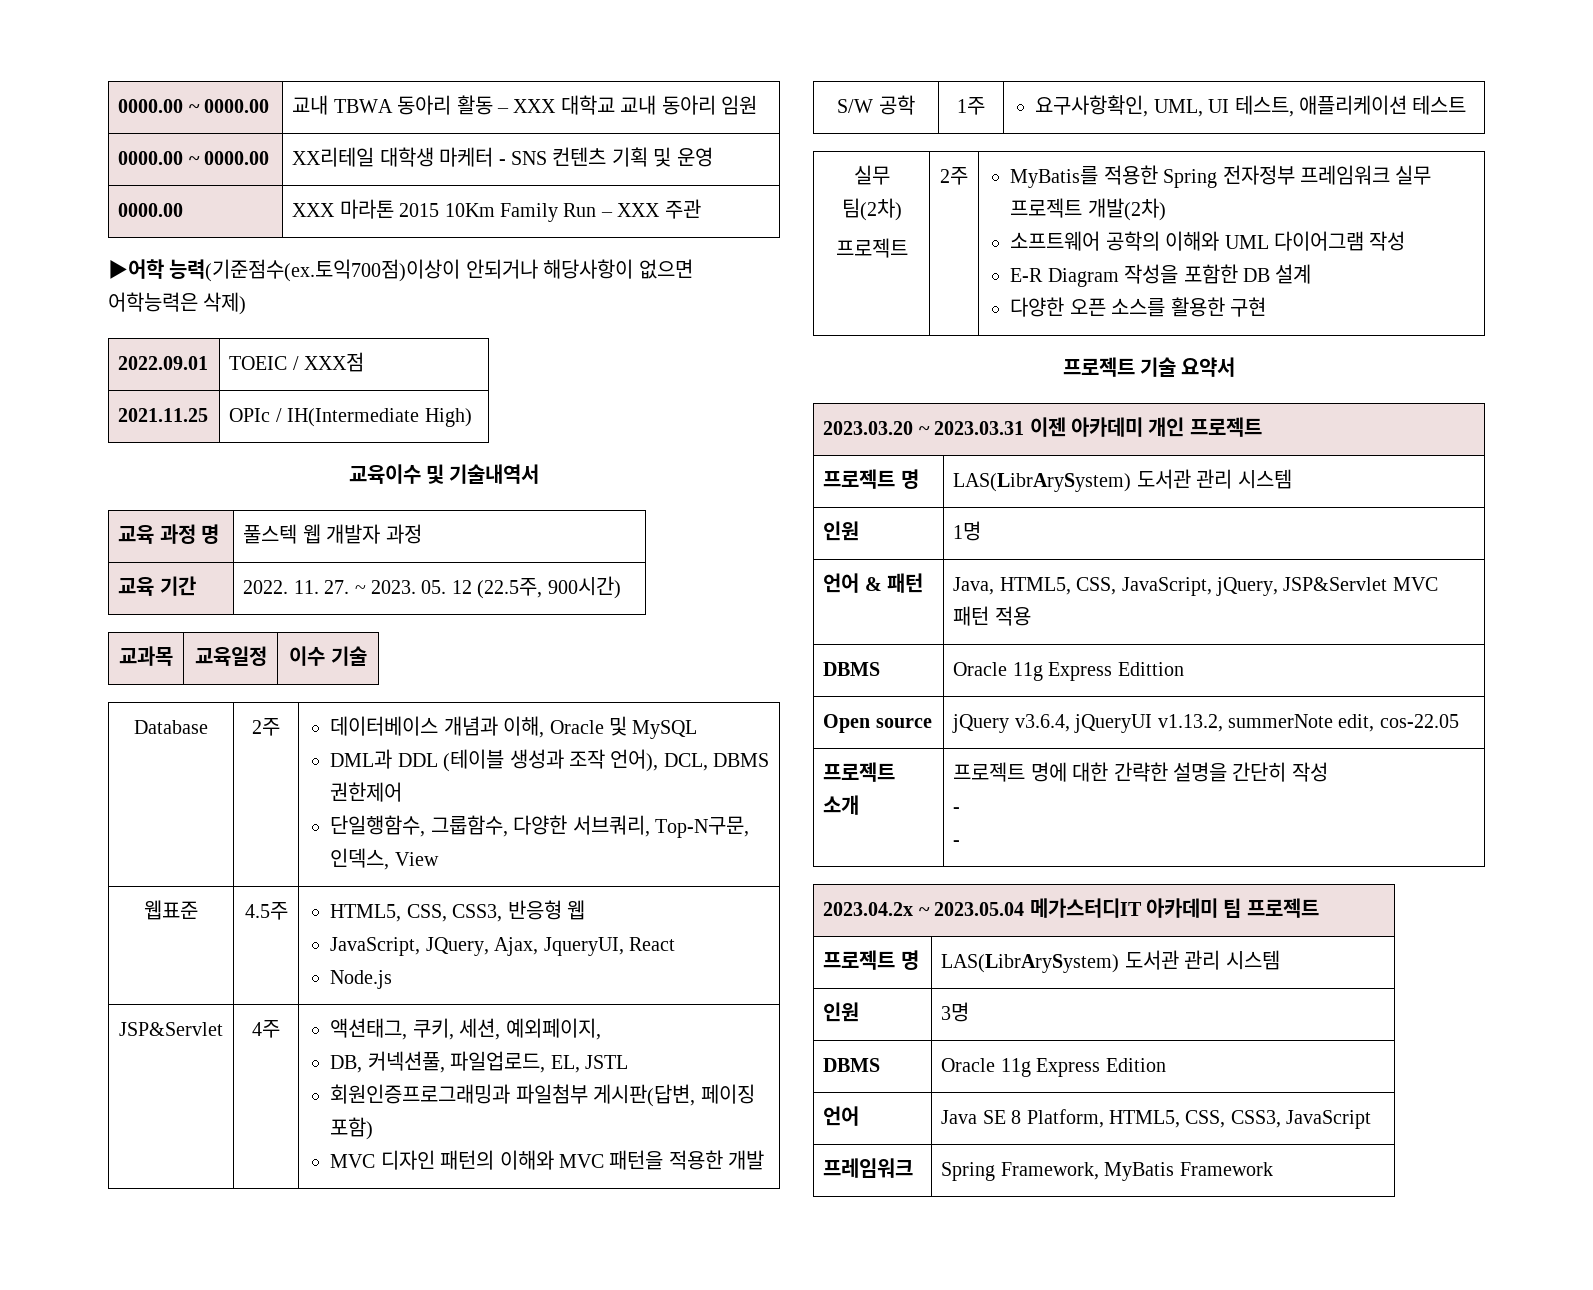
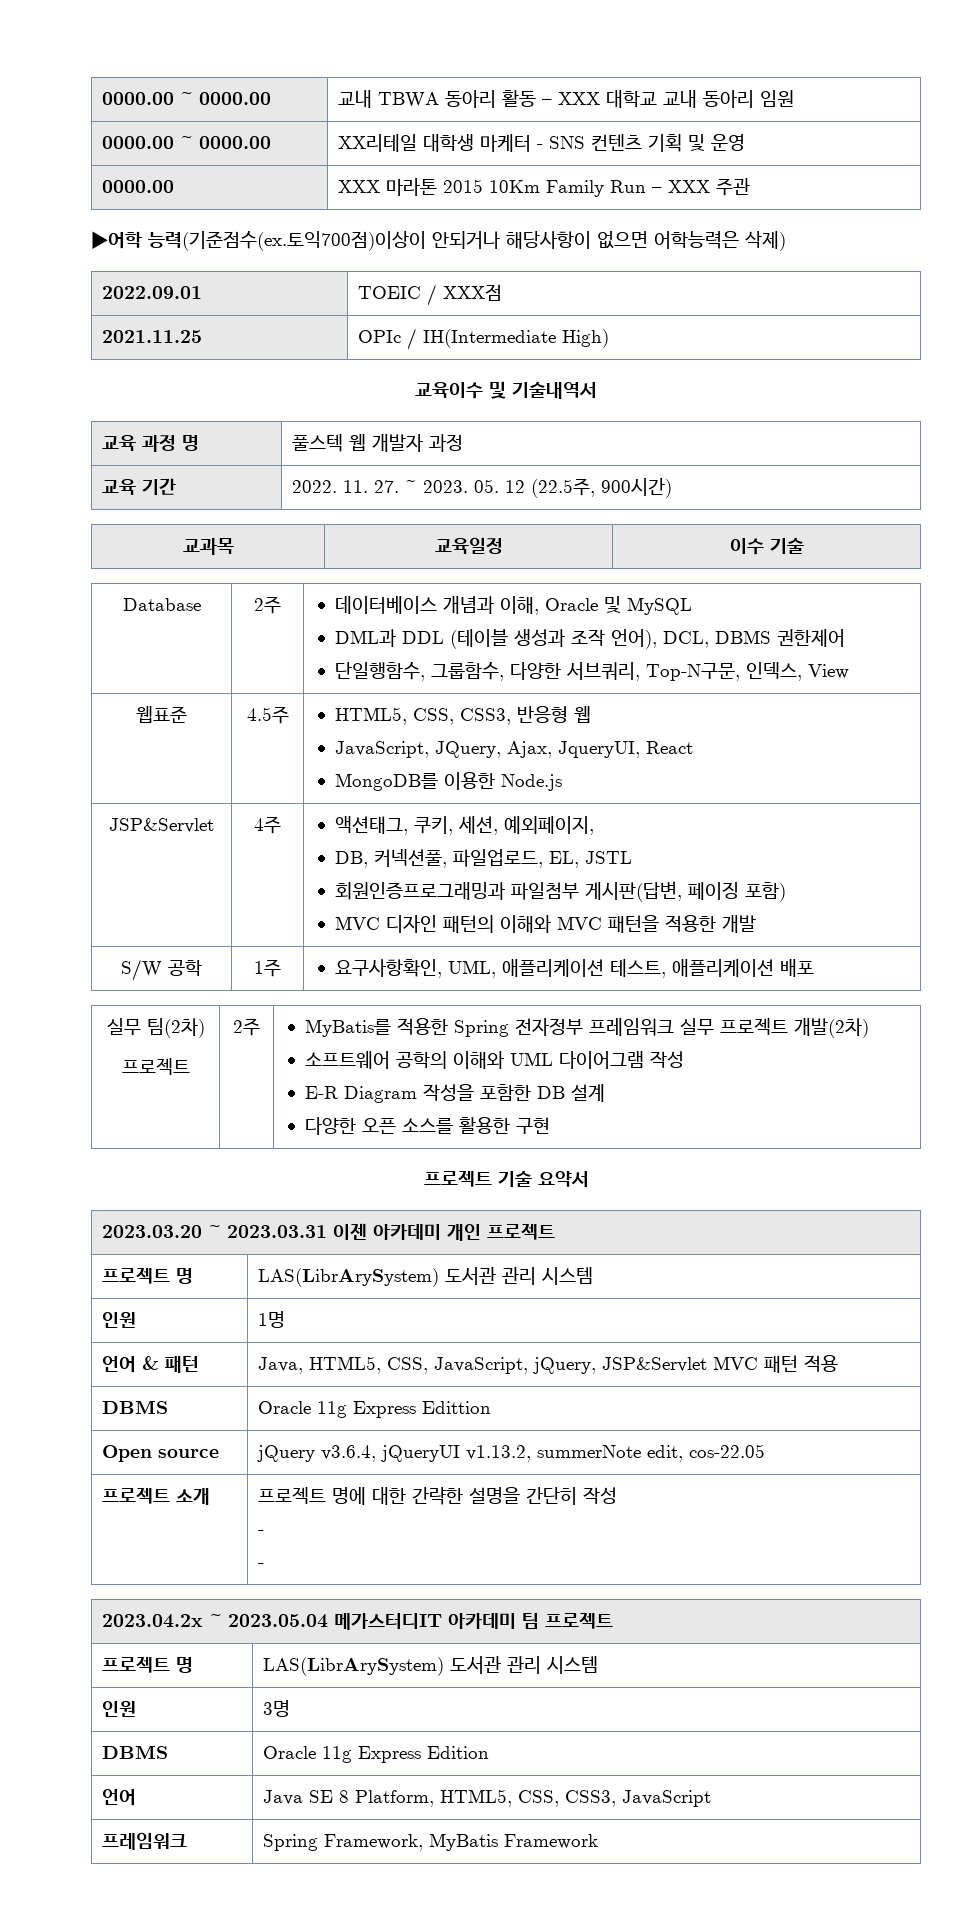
  웹표준 | 4.5주 | HTML5, CSS, CSS3, 반응형 웹
  JavaScript, JQuery, Ajax, JqueryUI, React
- Node.js
+ MongoDB를 이용한 Node.js
- S/W 공학 | 1주 | 요구사항확인, UML, UI 테스트, 애플리케이션 테스트
+ S/W 공학 | 1주 | 요구사항확인, UML, 애플리케이션 테스트, 애플리케이션 배포

